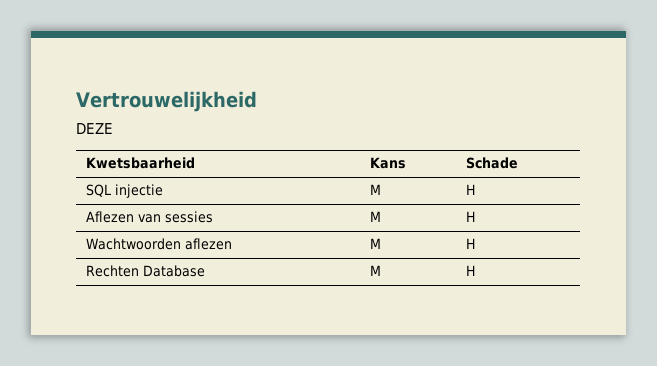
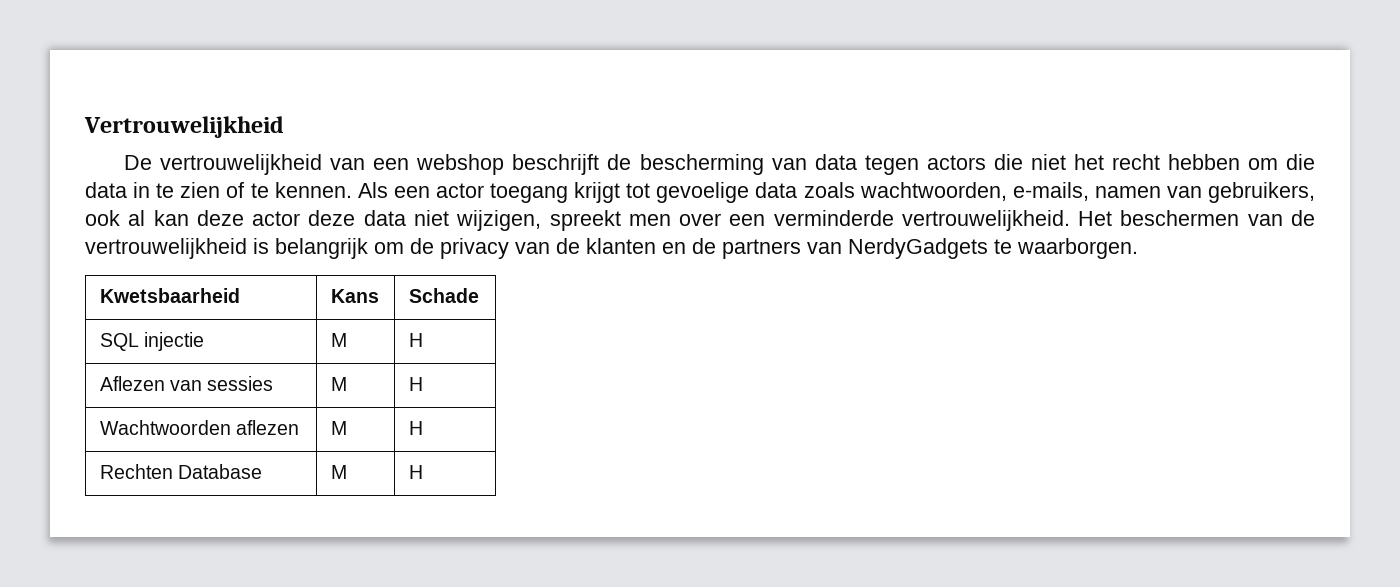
- DEZE
+ De vertrouwelijkheid van een webshop beschrijft de bescherming van data tegen actors die niet het recht hebben om die data in te zien of te kennen. Als een actor toegang krijgt tot gevoelige data zoals wachtwoorden, e-mails, namen van gebruikers, ook al kan deze actor deze data niet wijzigen, spreekt men over een verminderde vertrouwelijkheid. Het beschermen van de vertrouwelijkheid is belangrijk om de privacy van de klanten en de partners van NerdyGadgets te waarborgen.

